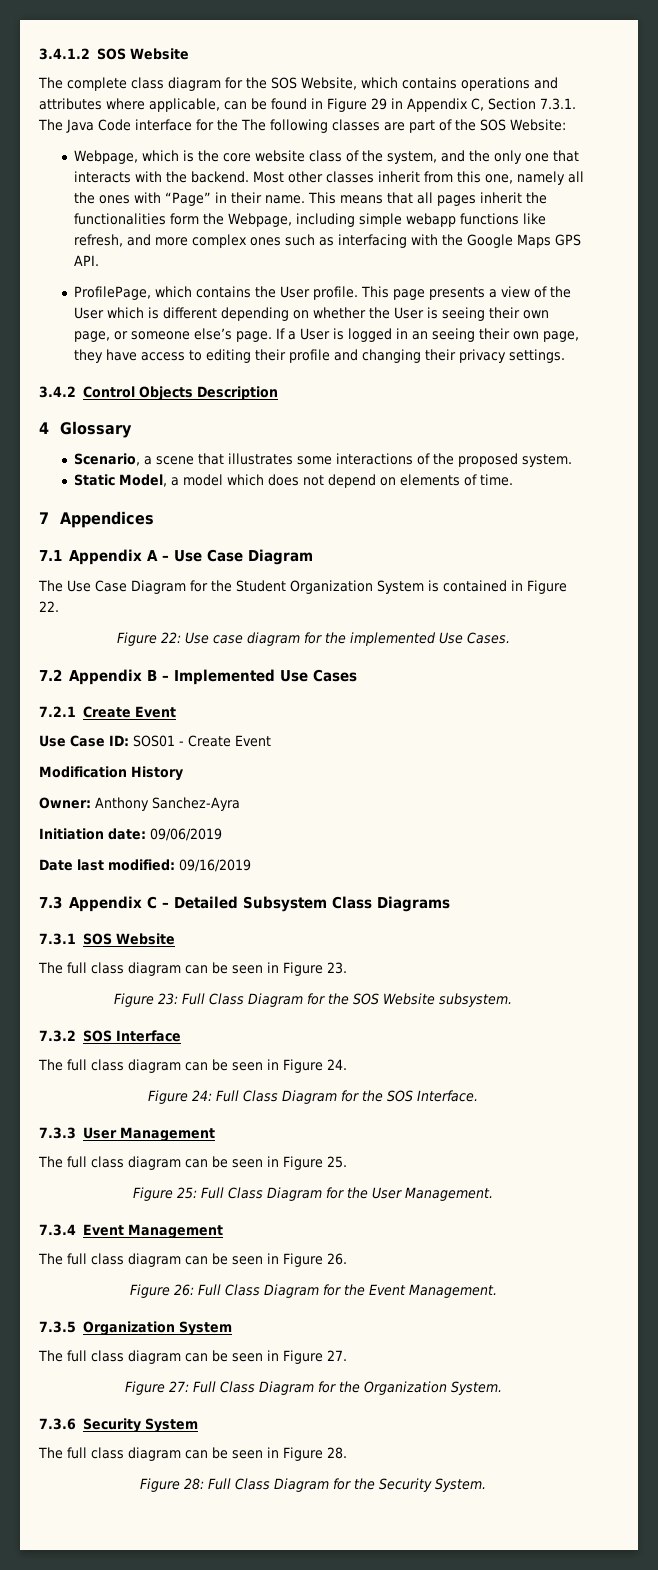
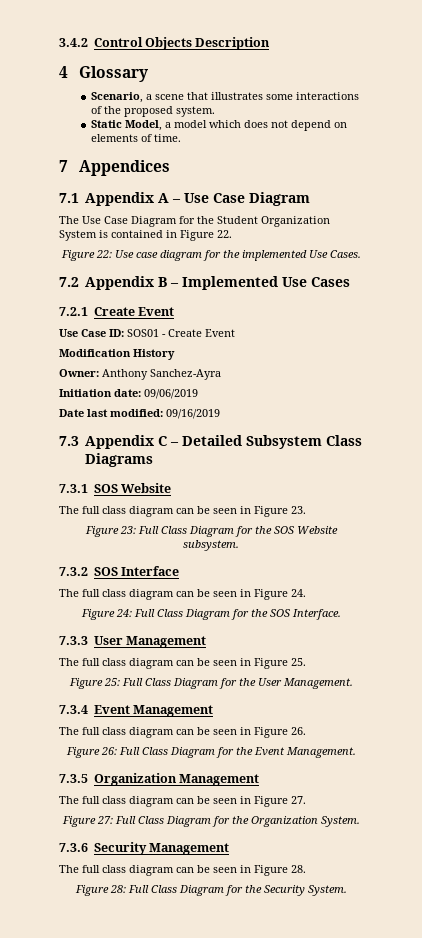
- 3.4.1.2 SOS Website
- The complete class diagram for the SOS Website, which contains operations and attributes where applicable, can be found in Figure 29 in Appendix C, Section 7.3.1. The Java Code interface for the The following classes are part of the SOS Website:
- Webpage, which is the core website class of the system, and the only one that interacts with the backend. Most other classes inherit from this one, namely all the ones with “Page” in their name. This means that all pages inherit the functionalities form the Webpage, including simple webapp functions like refresh, and more complex ones such as interfacing with the Google Maps GPS API.
- ProfilePage, which contains the User profile. This page presents a view of the User which is different depending on whether the User is seeing their own page, or someone else’s page. If a User is logged in an seeing their own page, they have access to editing their profile and changing their privacy settings.
- 7.3.5 Organization System
+ 7.3.5 Organization Management
- 7.3.6 Security System
+ 7.3.6 Security Management

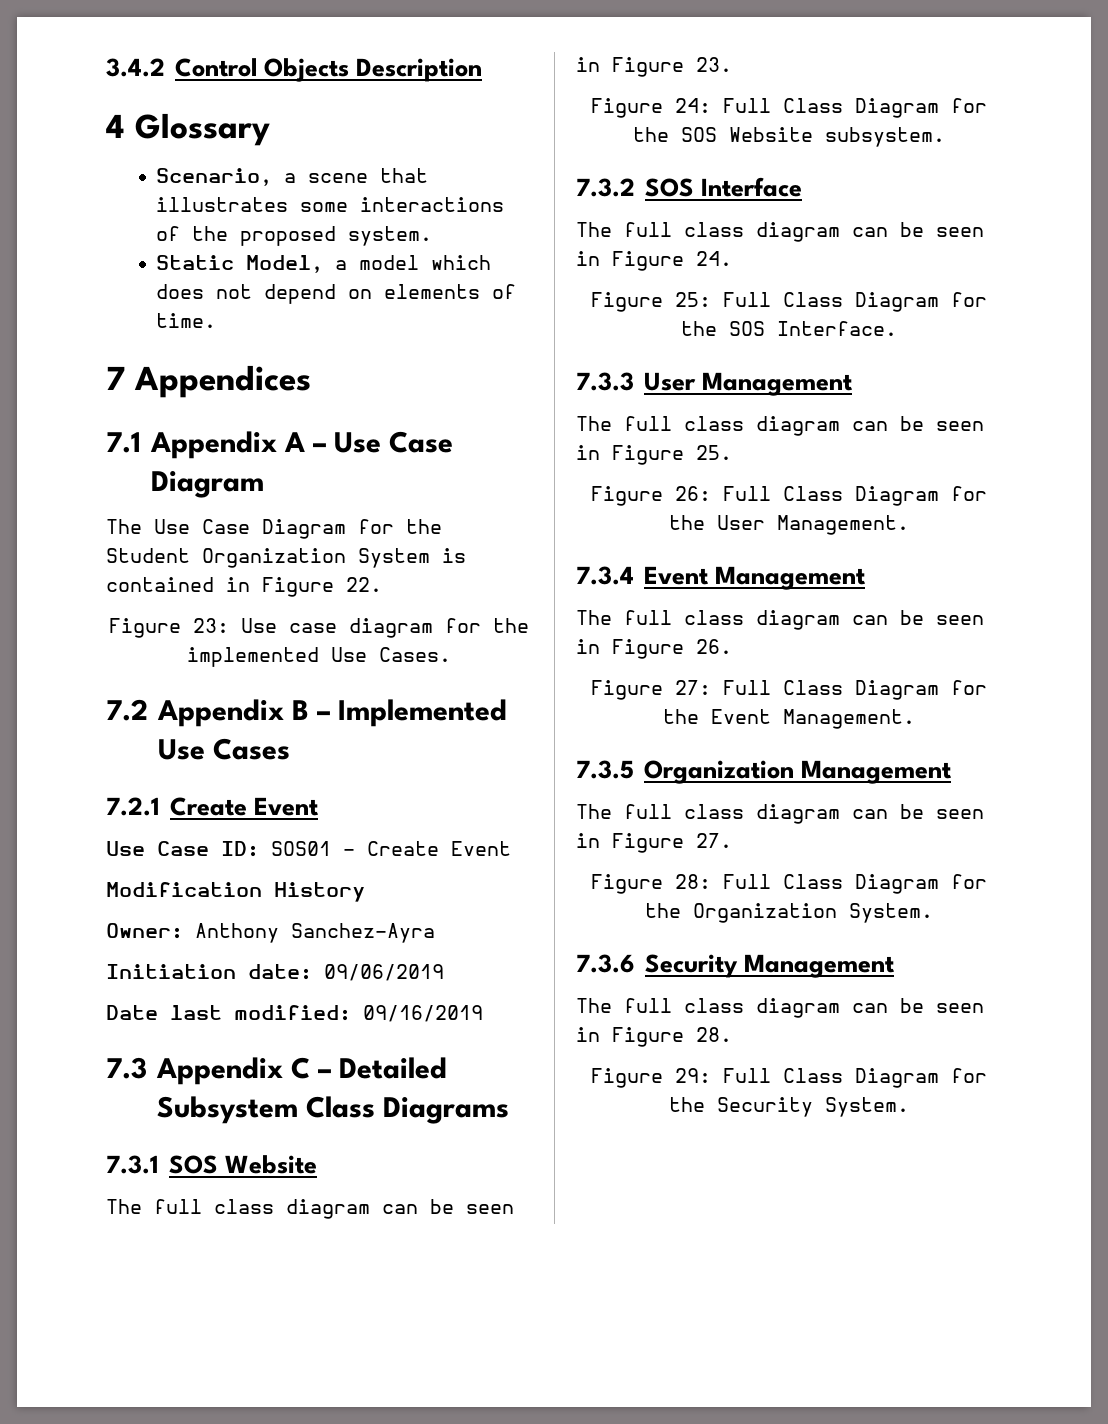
- Figure 22: Use case diagram for the implemented Use Cases.
+ Figure 23: Use case diagram for the implemented Use Cases.
- Figure 23: Full Class Diagram for the SOS Website subsystem.
+ Figure 24: Full Class Diagram for the SOS Website subsystem.
- Figure 24: Full Class Diagram for the SOS Interface.
+ Figure 25: Full Class Diagram for the SOS Interface.
- Figure 25: Full Class Diagram for the User Management.
+ Figure 26: Full Class Diagram for the User Management.
- Figure 26: Full Class Diagram for the Event Management.
+ Figure 27: Full Class Diagram for the Event Management.
- Figure 27: Full Class Diagram for the Organization System.
+ Figure 28: Full Class Diagram for the Organization System.
- Figure 28: Full Class Diagram for the Security System.
+ Figure 29: Full Class Diagram for the Security System.

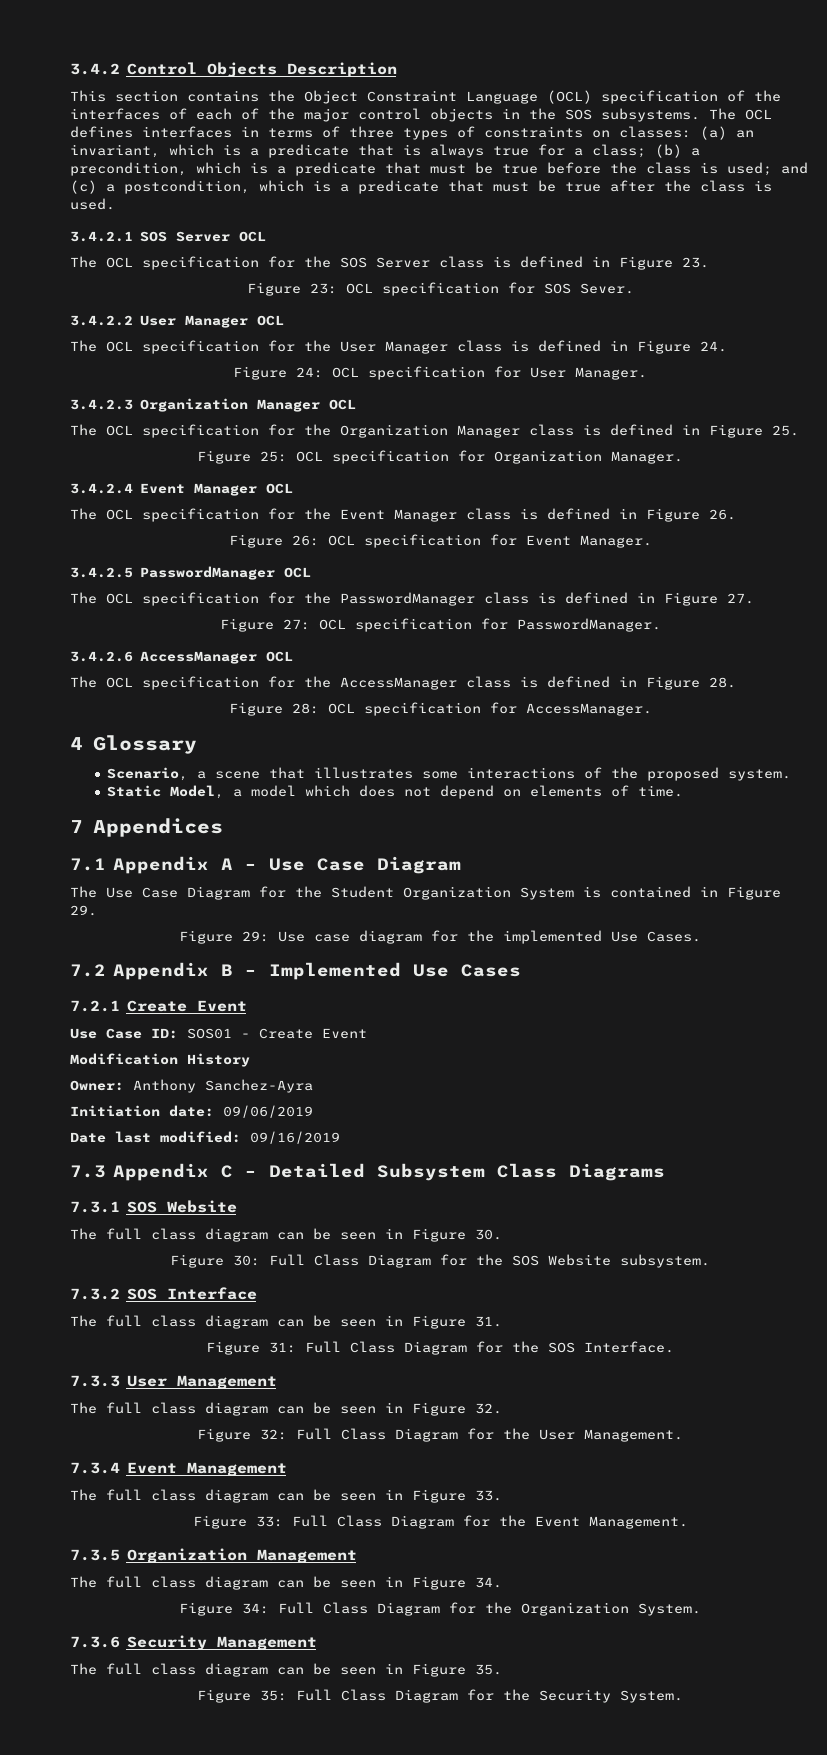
+ This section contains the Object Constraint Language (OCL) specification of the interfaces of each of the major control objects in the SOS subsystems. The OCL defines interfaces in terms of three types of constraints on classes: (a) an invariant, which is a predicate that is always true for a class; (b) a precondition, which is a predicate that must be true before the class is used; and (c) a postcondition, which is a predicate that must be true after the class is used.
+ 3.4.2.1 SOS Server OCL
+ The OCL specification for the SOS Server class is defined in Figure 23.
+ Figure 23: OCL specification for SOS Sever.
+ 3.4.2.2 User Manager OCL
+ The OCL specification for the User Manager class is defined in Figure 24.
+ Figure 24: OCL specification for User Manager.
+ 3.4.2.3 Organization Manager OCL
+ The OCL specification for the Organization Manager class is defined in Figure 25.
+ Figure 25: OCL specification for Organization Manager.
+ 3.4.2.4 Event Manager OCL
+ The OCL specification for the Event Manager class is defined in Figure 26.
+ Figure 26: OCL specification for Event Manager.
+ 3.4.2.5 PasswordManager OCL
+ The OCL specification for the PasswordManager class is defined in Figure 27.
+ Figure 27: OCL specification for PasswordManager.
+ 3.4.2.6 AccessManager OCL
+ The OCL specification for the AccessManager class is defined in Figure 28.
+ Figure 28: OCL specification for AccessManager.
- The Use Case Diagram for the Student Organization System is contained in Figure 22.
- Figure 23: Use case diagram for the implemented Use Cases.
+ The Use Case Diagram for the Student Organization System is contained in Figure 29.
+ Figure 29: Use case diagram for the implemented Use Cases.
- The full class diagram can be seen in Figure 23.
- Figure 24: Full Class Diagram for the SOS Website subsystem.
+ The full class diagram can be seen in Figure 30.
+ Figure 30: Full Class Diagram for the SOS Website subsystem.
- The full class diagram can be seen in Figure 24.
- Figure 25: Full Class Diagram for the SOS Interface.
+ The full class diagram can be seen in Figure 31.
+ Figure 31: Full Class Diagram for the SOS Interface.
- The full class diagram can be seen in Figure 25.
- Figure 26: Full Class Diagram for the User Management.
+ The full class diagram can be seen in Figure 32.
+ Figure 32: Full Class Diagram for the User Management.
- The full class diagram can be seen in Figure 26.
- Figure 27: Full Class Diagram for the Event Management.
+ The full class diagram can be seen in Figure 33.
+ Figure 33: Full Class Diagram for the Event Management.
- The full class diagram can be seen in Figure 27.
- Figure 28: Full Class Diagram for the Organization System.
+ The full class diagram can be seen in Figure 34.
+ Figure 34: Full Class Diagram for the Organization System.
- The full class diagram can be seen in Figure 28.
- Figure 29: Full Class Diagram for the Security System.
+ The full class diagram can be seen in Figure 35.
+ Figure 35: Full Class Diagram for the Security System.

